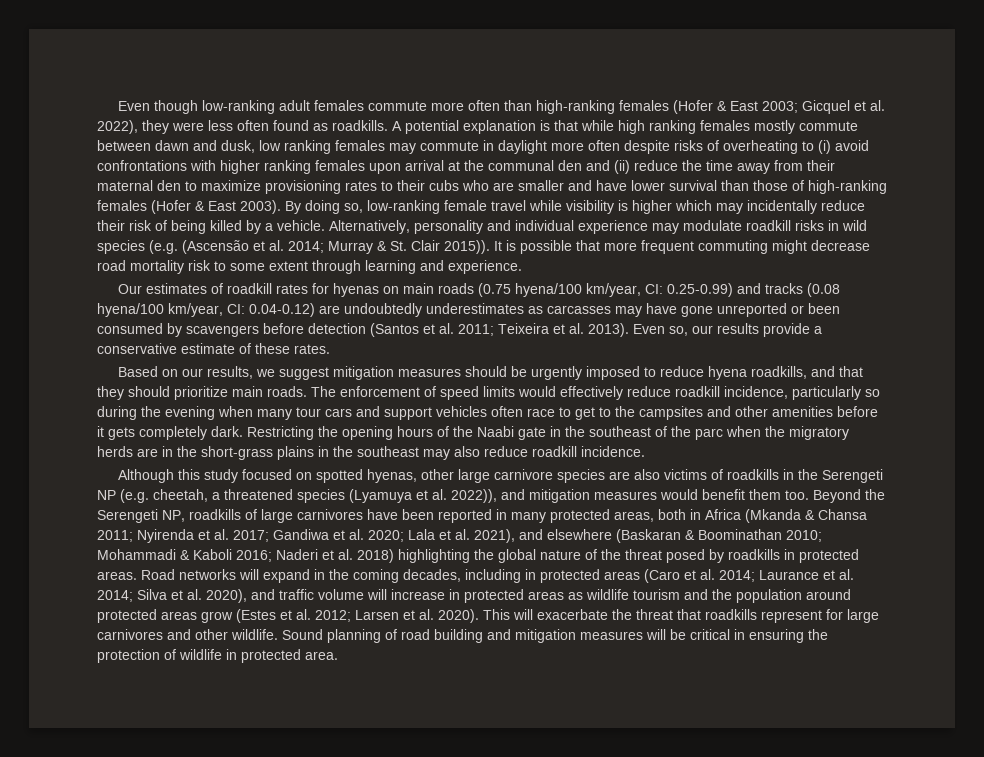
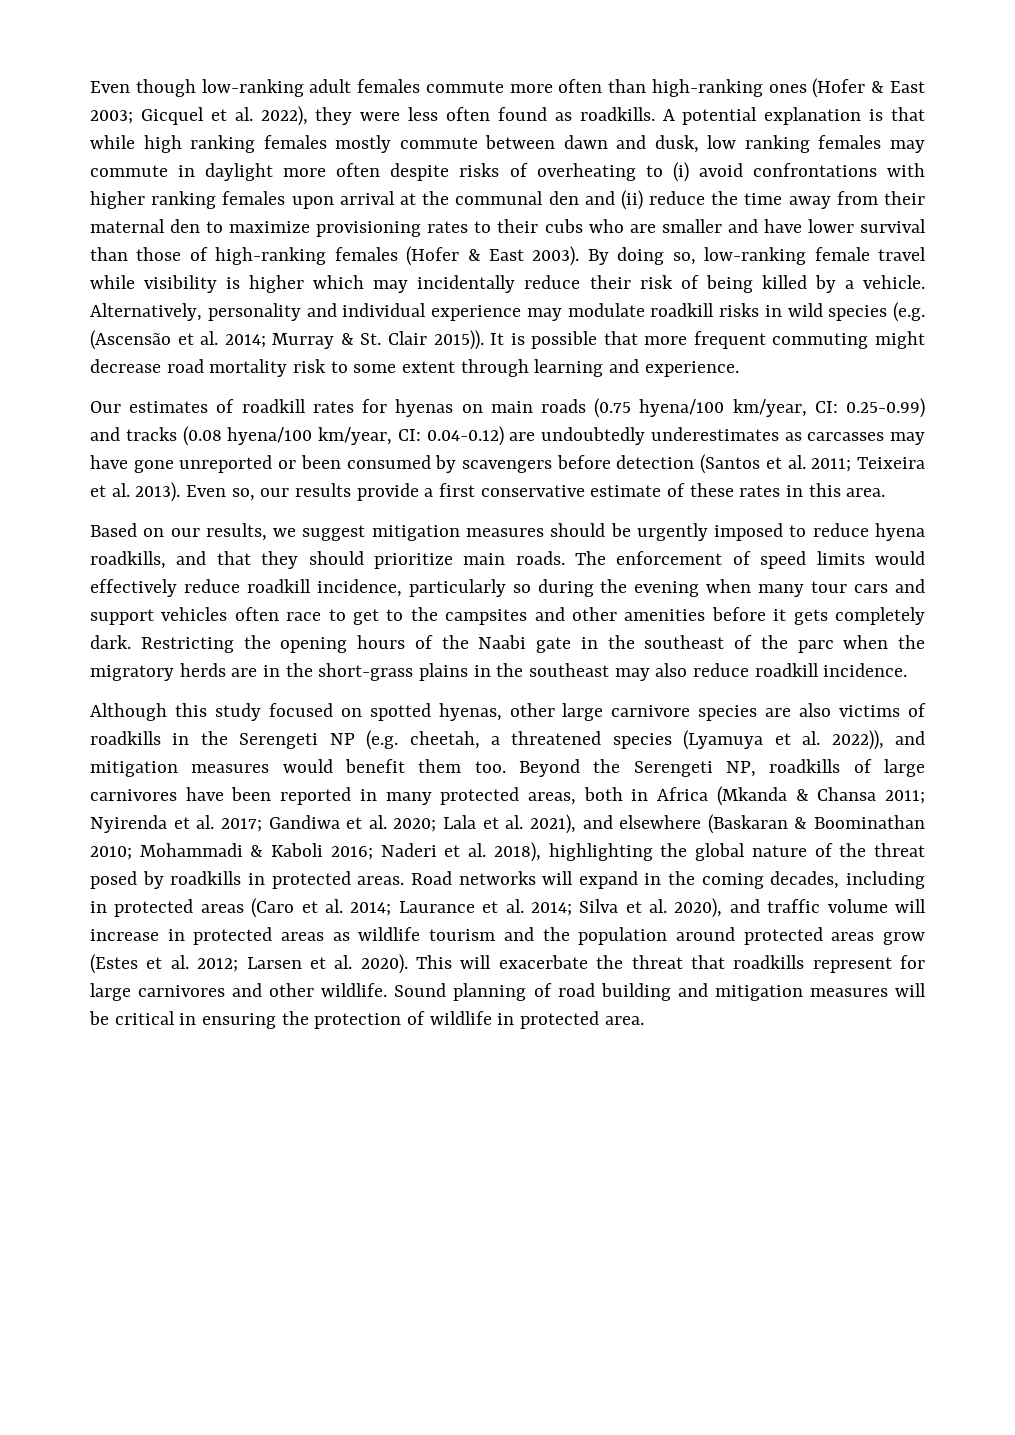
- Even though low-ranking adult females commute more often than high-ranking females (Hofer & East 2003; Gicquel et al. 2022), they were less often found as roadkills.
+ Even though low-ranking adult females commute more often than high-ranking ones (Hofer & East 2003; Gicquel et al. 2022), they were less often found as roadkills.
- Even so, our results provide a conservative estimate of these rates.
+ Even so, our results provide a first conservative estimate of these rates in this area.
- Beyond the Serengeti NP, roadkills of large carnivores have been reported in many protected areas, both in Africa (Mkanda & Chansa 2011; Nyirenda et al. 2017; Gandiwa et al. 2020; Lala et al. 2021), and elsewhere (Baskaran & Boominathan 2010; Mohammadi & Kaboli 2016; Naderi et al. 2018) highlighting the global nature of the threat posed by roadkills in protected areas.
+ Beyond the Serengeti NP, roadkills of large carnivores have been reported in many protected areas, both in Africa (Mkanda & Chansa 2011; Nyirenda et al. 2017; Gandiwa et al. 2020; Lala et al. 2021), and elsewhere (Baskaran & Boominathan 2010; Mohammadi & Kaboli 2016; Naderi et al. 2018), highlighting the global nature of the threat posed by roadkills in protected areas.

